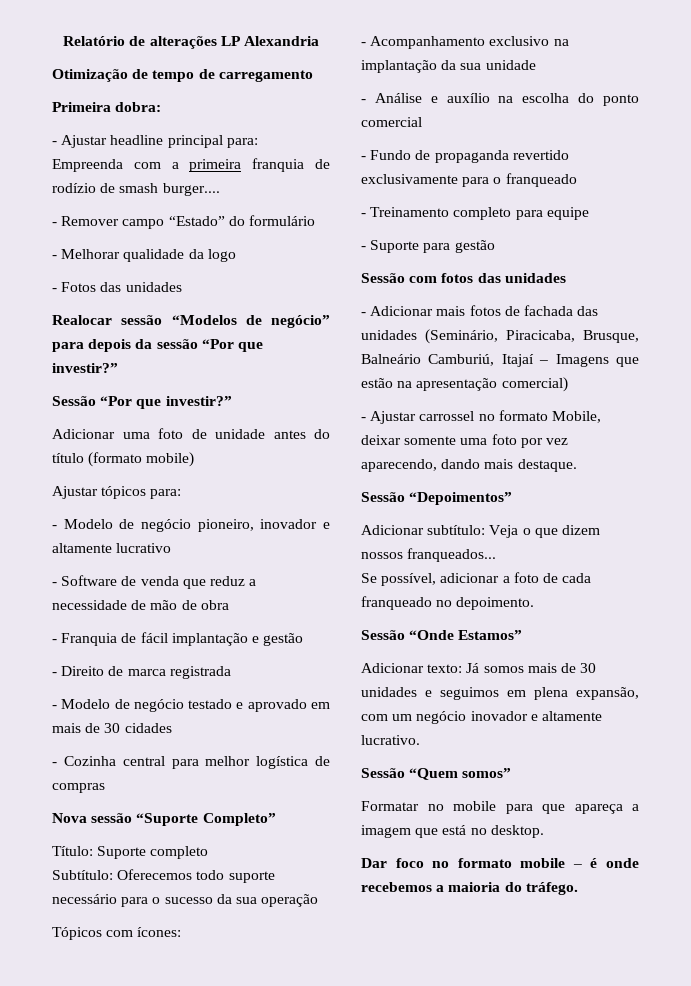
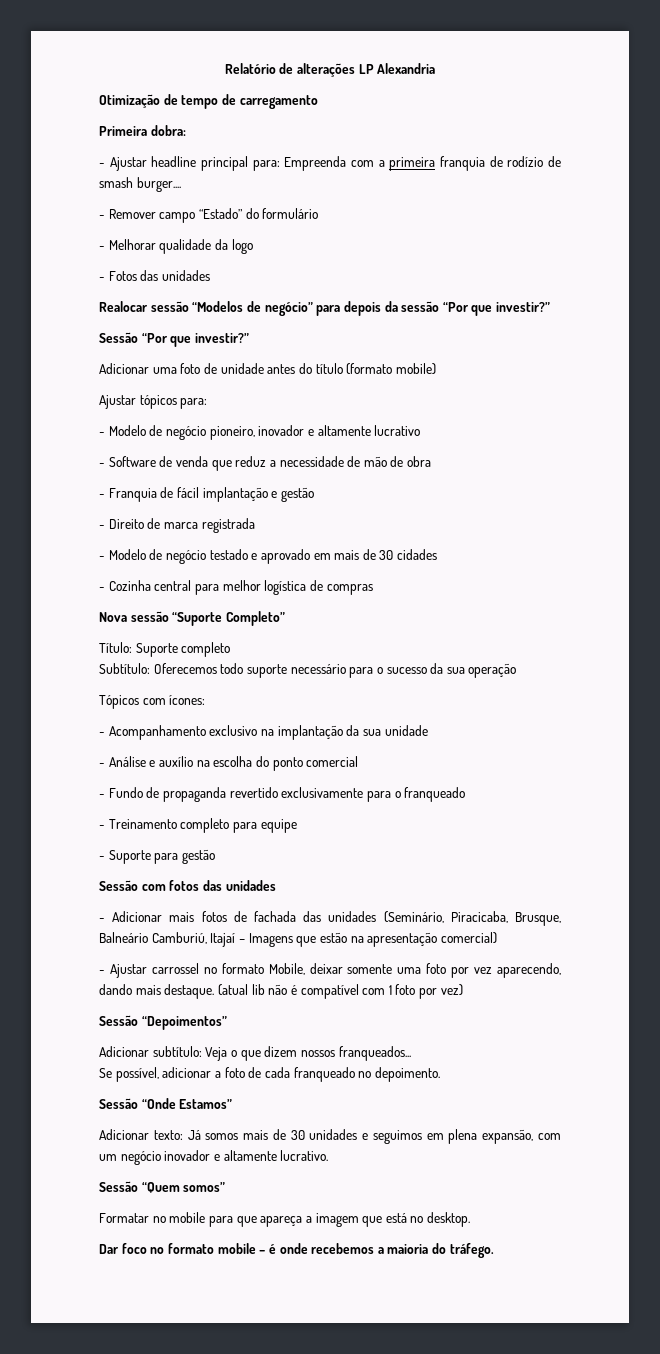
+ (atual lib não é compatível com 1 foto por vez)

